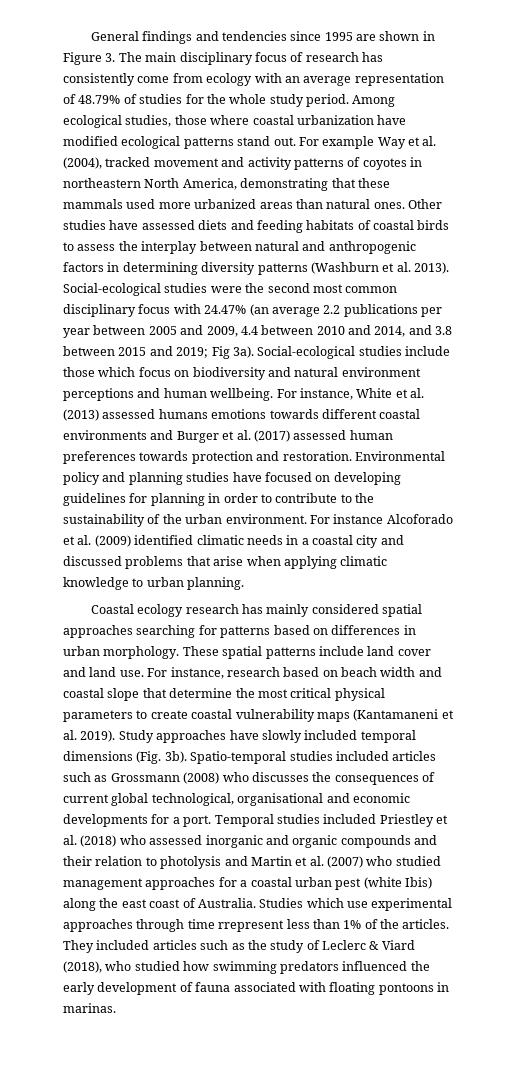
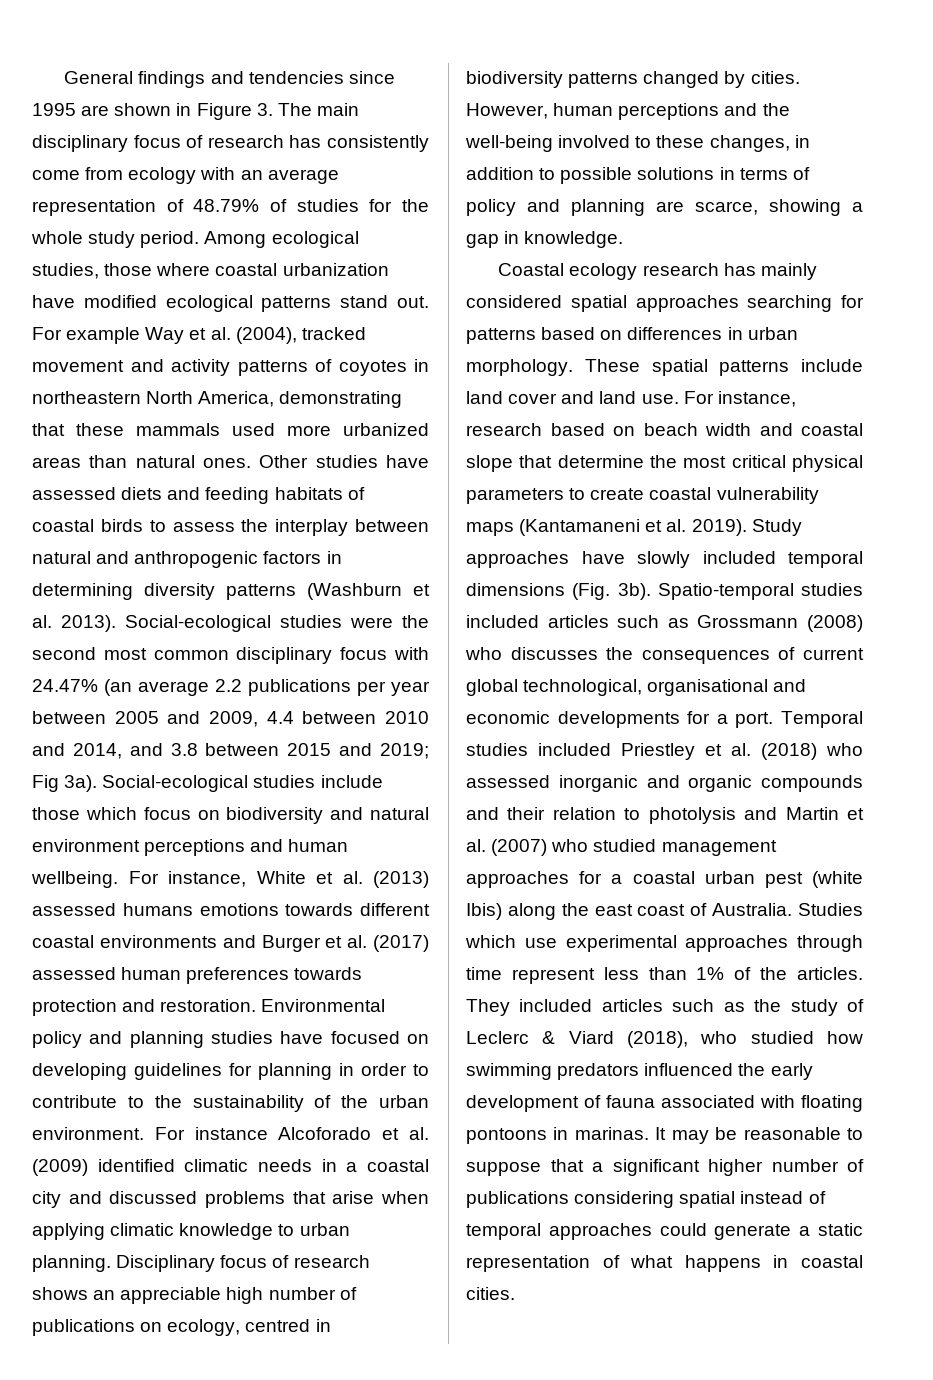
+ Disciplinary focus of research shows an appreciable high number of publications on ecology, centred in biodiversity patterns changed by cities. However, human perceptions and the well-being involved to these changes, in addition to possible solutions in terms of policy and planning are scarce, showing a gap in knowledge.
- Studies which use experimental approaches through time rrepresent less than 1% of the articles.
+ Studies which use experimental approaches through time represent less than 1% of the articles.
+ It may be reasonable to suppose that a significant higher number of publications considering spatial instead of temporal approaches could generate a static representation of what happens in coastal cities.

